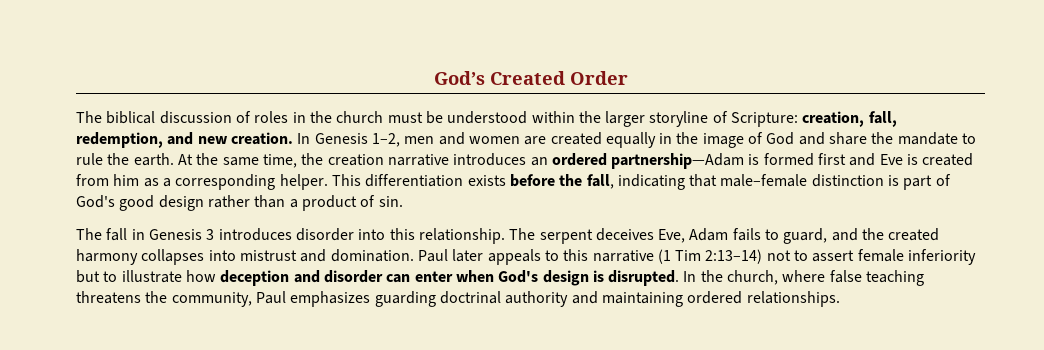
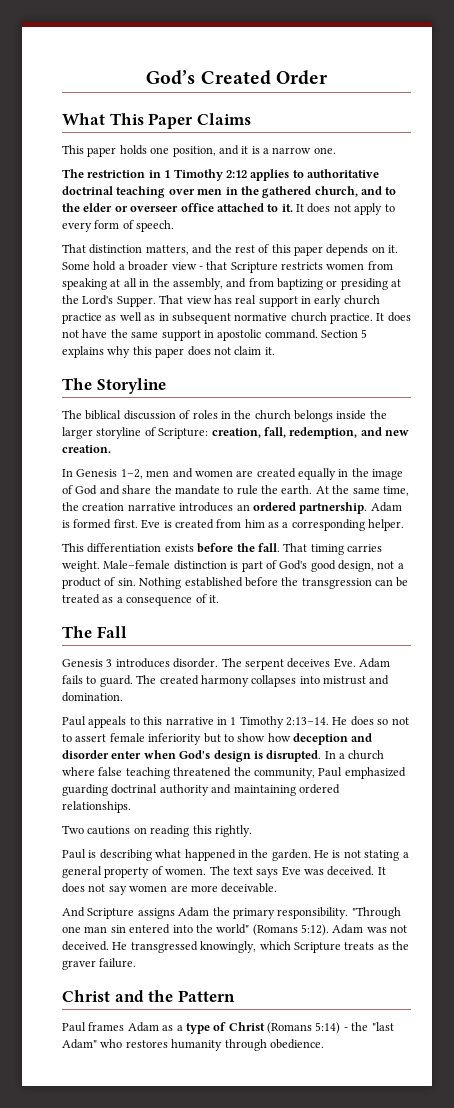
+ What This Paper Claims
+ This paper holds one position, and it is a narrow one.
+ The restriction in 1 Timothy 2:12 applies to authoritative doctrinal teaching over men in the gathered church, and to the elder or overseer office attached to it. It does not apply to every form of speech.
+ That distinction matters, and the rest of this paper depends on it. Some hold a broader view - that Scripture restricts women from speaking at all in the assembly, and from baptizing or presiding at the Lord's Supper. That view has real support in early church practice as well as in subsequent normative church practice. It does not have the same support in apostolic command. Section 5 explains why this paper does not claim it.
+ The Storyline
- The biblical discussion of roles in the church must be understood within the larger storyline of Scripture: creation, fall, redemption, and new creation. In Genesis 1–2, men and women are created equally in the image of God and share the mandate to rule the earth.
+ The biblical discussion of roles in the church belongs inside the larger storyline of Scripture: creation, fall, redemption, and new creation.
+ In Genesis 1–2, men and women are created equally in the image of God and share the mandate to rule the earth.
- At the same time, the creation narrative introduces an ordered partnership—Adam is formed first and Eve is created from him as a corresponding helper. This differentiation exists before the fall, indicating that male–female distinction is part of God's good design rather than a product of sin.
- The fall in Genesis 3 introduces disorder into this relationship.
+ At the same time, the creation narrative introduces an ordered partnership. Adam is formed first. Eve is created from him as a corresponding helper.
+ This differentiation exists before the fall. That timing carries weight. Male–female distinction is part of God's good design, not a product of sin. Nothing established before the transgression can be treated as a consequence of it.
+ The Fall
+ Genesis 3 introduces disorder.
- The serpent deceives Eve, Adam fails to guard, and the created harmony collapses into mistrust and domination. Paul later appeals to this narrative (1 Tim 2:13–14) not to assert female inferiority but to illustrate how deception and disorder can enter when God's design is disrupted.
+ The serpent deceives Eve. Adam fails to guard. The created harmony collapses into mistrust and domination.
+ Paul appeals to this narrative in 1 Timothy 2:13–14. He does so not to assert female inferiority but to show how deception and disorder enter when God's design is disrupted.
- In the church, where false teaching threatens the community, Paul emphasizes guarding doctrinal authority and maintaining ordered relationships.
+ In a church where false teaching threatened the community, Paul emphasized guarding doctrinal authority and maintaining ordered relationships.
+ Two cautions on reading this rightly.
+ Paul is describing what happened in the garden. He is not stating a general property of women. The text says Eve was deceived. It does not say women are more deceivable.
+ And Scripture assigns Adam the primary responsibility. "Through one man sin entered into the world" (Romans 5:12). Adam was not deceived. He transgressed knowingly, which Scripture treats as the graver failure.
+ Christ and the Pattern
+ Paul frames Adam as a type of Christ (Romans 5:14) - the "last Adam" who restores humanity through obedience.

